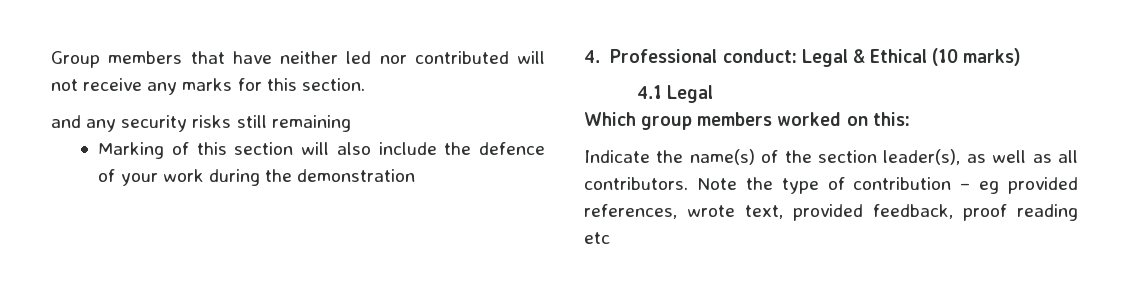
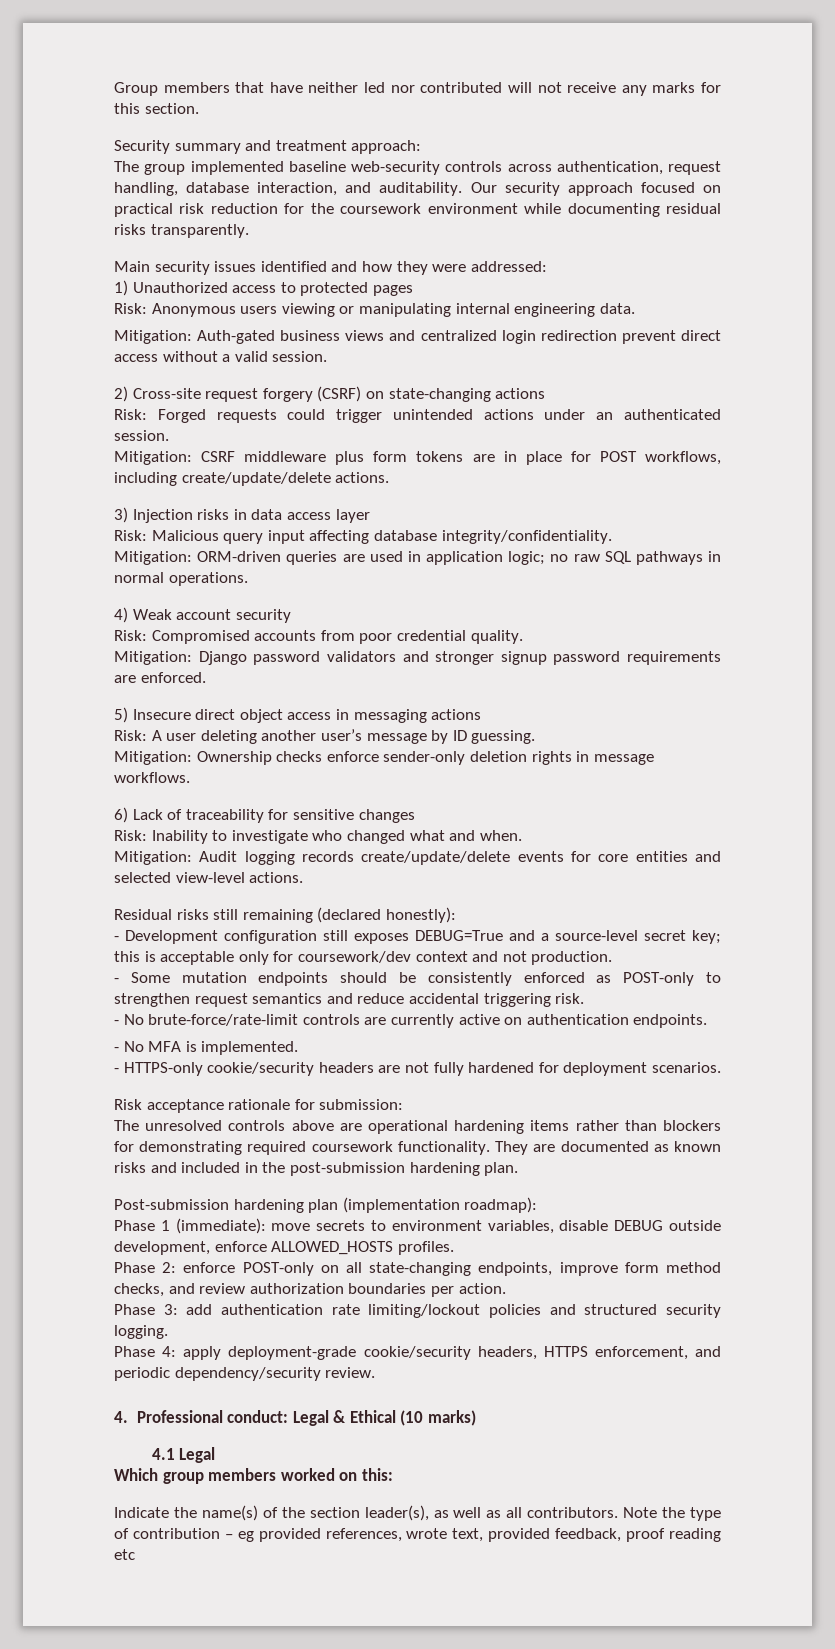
- and any security risks still remaining
- Marking of this section will also include the defence of your work during the demonstration
+ Security summary and treatment approach:
+ The group implemented baseline web-security controls across authentication, request handling, database interaction, and auditability. Our security approach focused on practical risk reduction for the coursework environment while documenting residual risks transparently.
+ Main security issues identified and how they were addressed:
+ 1) Unauthorized access to protected pages
+ Risk: Anonymous users viewing or manipulating internal engineering data.
+ Mitigation: Auth-gated business views and centralized login redirection prevent direct access without a valid session.
+ 2) Cross-site request forgery (CSRF) on state-changing actions
+ Risk: Forged requests could trigger unintended actions under an authenticated session.
+ Mitigation: CSRF middleware plus form tokens are in place for POST workflows, including create/update/delete actions.
+ 3) Injection risks in data access layer
+ Risk: Malicious query input affecting database integrity/confidentiality.
+ Mitigation: ORM-driven queries are used in application logic; no raw SQL pathways in normal operations.
+ 4) Weak account security
+ Risk: Compromised accounts from poor credential quality.
+ Mitigation: Django password validators and stronger signup password requirements are enforced.
+ 5) Insecure direct object access in messaging actions
+ Risk: A user deleting another user’s message by ID guessing.
+ Mitigation: Ownership checks enforce sender-only deletion rights in message workflows.
+ 6) Lack of traceability for sensitive changes
+ Risk: Inability to investigate who changed what and when.
+ Mitigation: Audit logging records create/update/delete events for core entities and selected view-level actions.
+ Residual risks still remaining (declared honestly):
+ - Development configuration still exposes DEBUG=True and a source-level secret key; this is acceptable only for coursework/dev context and not production.
+ - Some mutation endpoints should be consistently enforced as POST-only to strengthen request semantics and reduce accidental triggering risk.
+ - No brute-force/rate-limit controls are currently active on authentication endpoints.
+ - No MFA is implemented.
+ - HTTPS-only cookie/security headers are not fully hardened for deployment scenarios.
+ Risk acceptance rationale for submission:
+ The unresolved controls above are operational hardening items rather than blockers for demonstrating required coursework functionality. They are documented as known risks and included in the post-submission hardening plan.
+ Post-submission hardening plan (implementation roadmap):
+ Phase 1 (immediate): move secrets to environment variables, disable DEBUG outside development, enforce ALLOWED_HOSTS profiles.
+ Phase 2: enforce POST-only on all state-changing endpoints, improve form method checks, and review authorization boundaries per action.
+ Phase 3: add authentication rate limiting/lockout policies and structured security logging.
+ Phase 4: apply deployment-grade cookie/security headers, HTTPS enforcement, and periodic dependency/security review.

